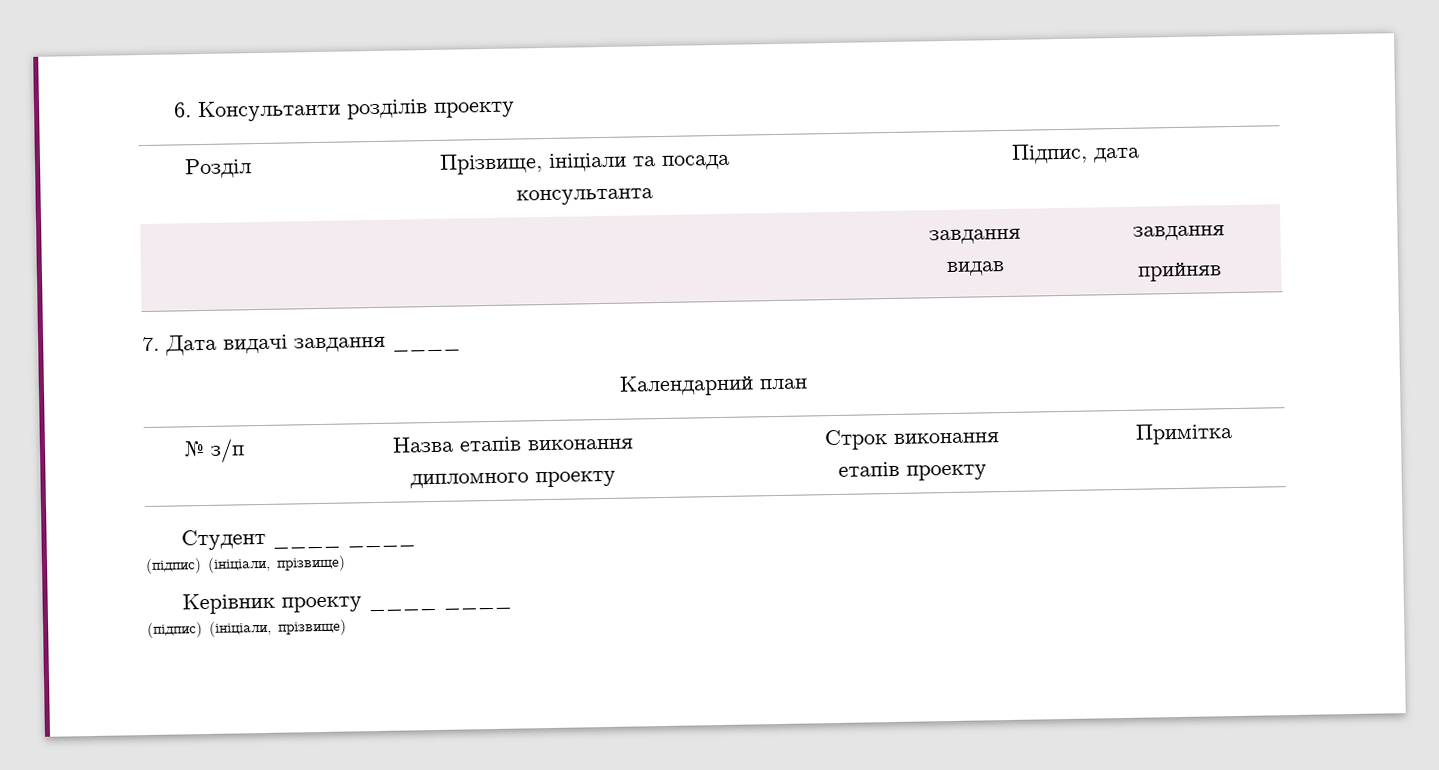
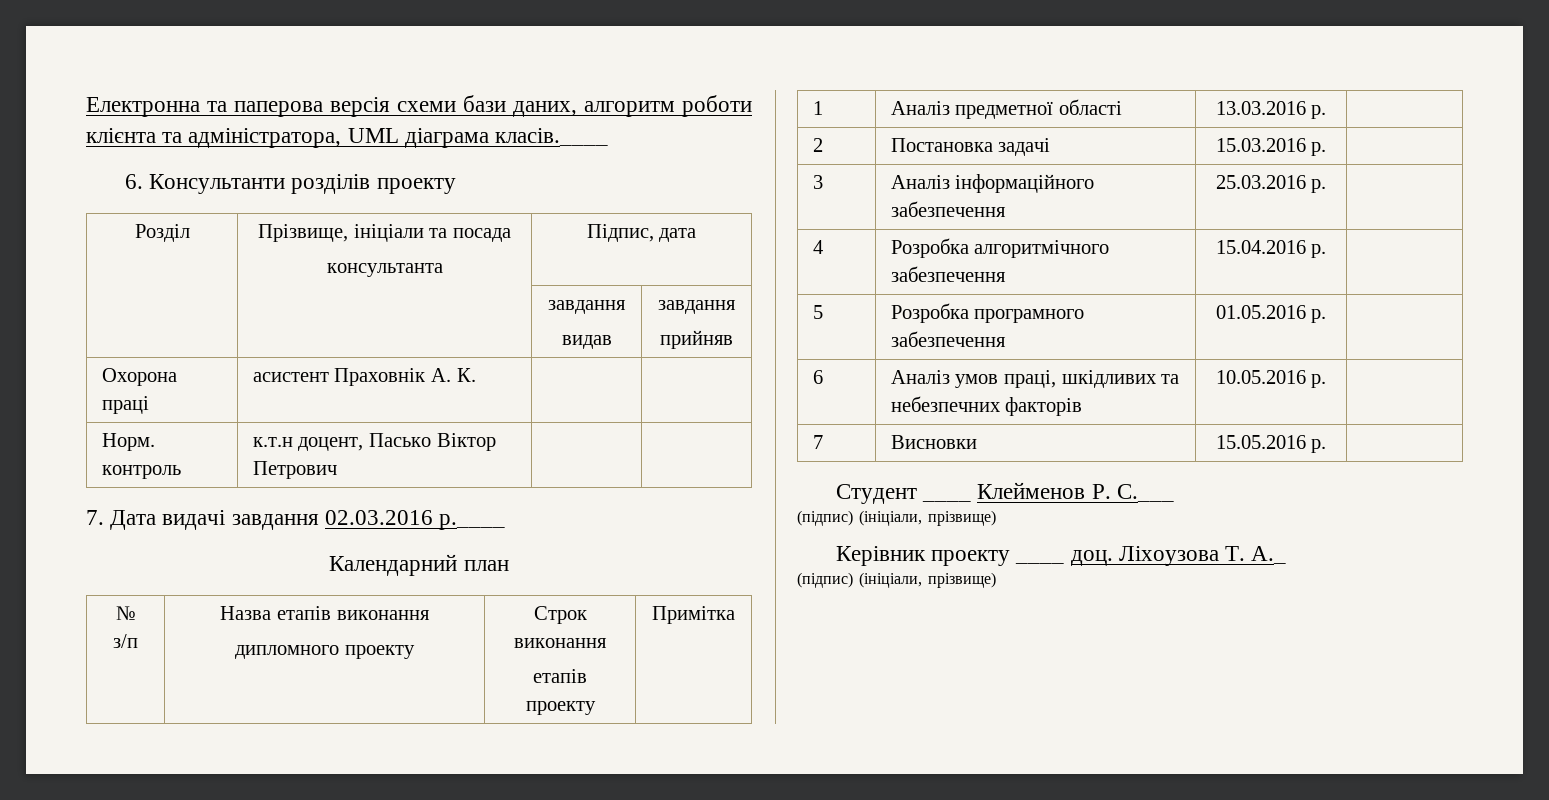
+ Електронна та паперова версія схеми бази даних, алгоритм роботи клієнта та адміністратора, UML діаграма класів.____
+ Охорона праці | асистент Праховнік А. К. | |
+ Норм. контроль | к.т.н доцент, Пасько Віктор Петрович | |
- 7. Дата видачі завдання ____
+ 7. Дата видачі завдання 02.03.2016 р.____
+ 1 | Аналіз предметної області | 13.03.2016 р. |
+ 2 | Постановка задачі | 15.03.2016 р. |
+ 3 | Аналіз інформаційного забезпечення | 25.03.2016 р. |
+ 4 | Розробка алгоритмічного забезпечення | 15.04.2016 р. |
+ 5 | Розробка програмного забезпечення | 01.05.2016 р. |
+ 6 | Аналіз умов праці, шкідливих та небезпечних факторів | 10.05.2016 р. |
+ 7 | Висновки | 15.05.2016 р. |
- Студент ____ ____
+ Студент ____ Клейменов Р. С.___
- Керівник проекту ____ ____
+ Керівник проекту ____ доц. Ліхоузова Т. А._

